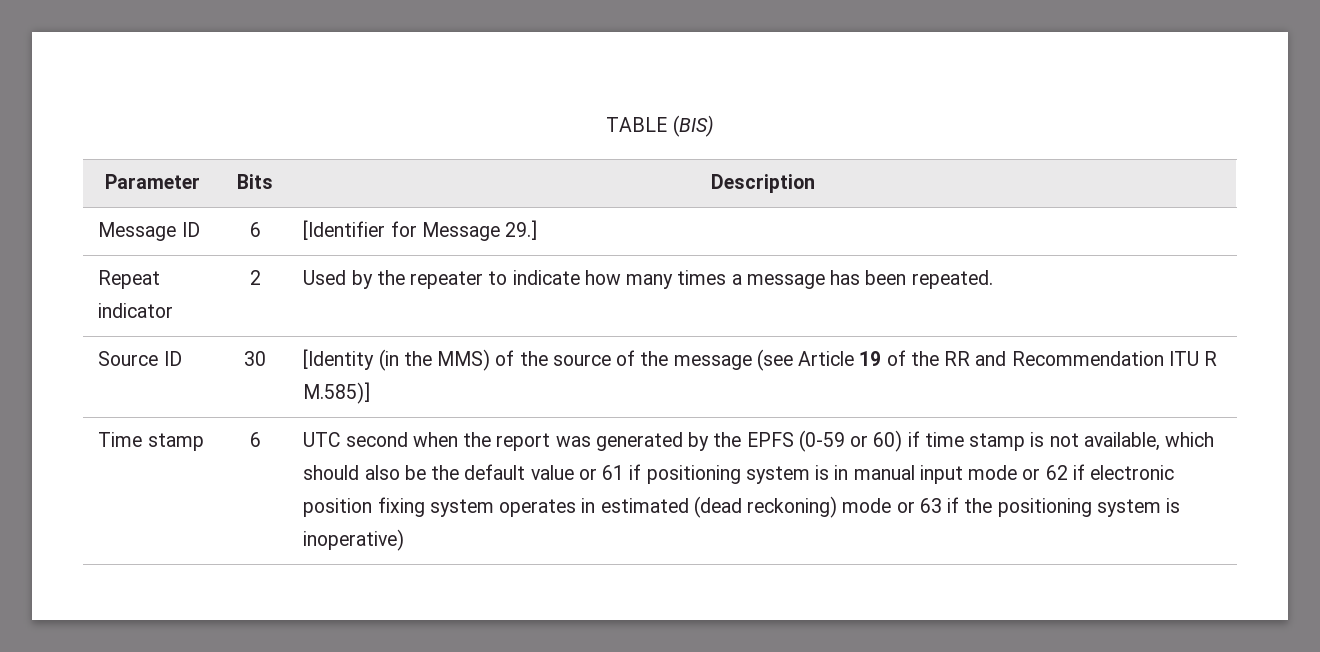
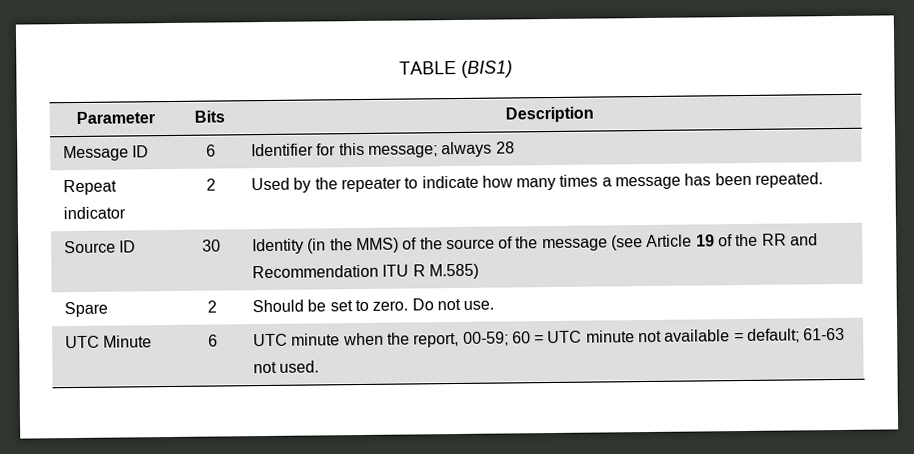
- TABLE (BIS)
+ TABLE (BIS1)
- Message ID | 6 | [Identifier for Message 29.]
+ Message ID | 6 | Identifier for this message; always 28
- Source ID | 30 | [Identity (in the MMS) of the source of the message (see Article 19 of the RR and Recommendation ITU R M.585)]
- Time stamp | 6 | UTC second when the report was generated by the EPFS (0-59 or 60) if time stamp is not available, which should also be the default value or 61 if positioning system is in manual input mode or 62 if electronic position fixing system operates in estimated (dead reckoning) mode or 63 if the positioning system is inoperative)
+ Source ID | 30 | Identity (in the MMS) of the source of the message (see Article 19 of the RR and Recommendation ITU R M.585)
+ Spare | 2 | Should be set to zero. Do not use.
+ UTC Minute | 6 | UTC minute when the report, 00-59; 60 = UTC minute not available = default; 61-63 not used.

